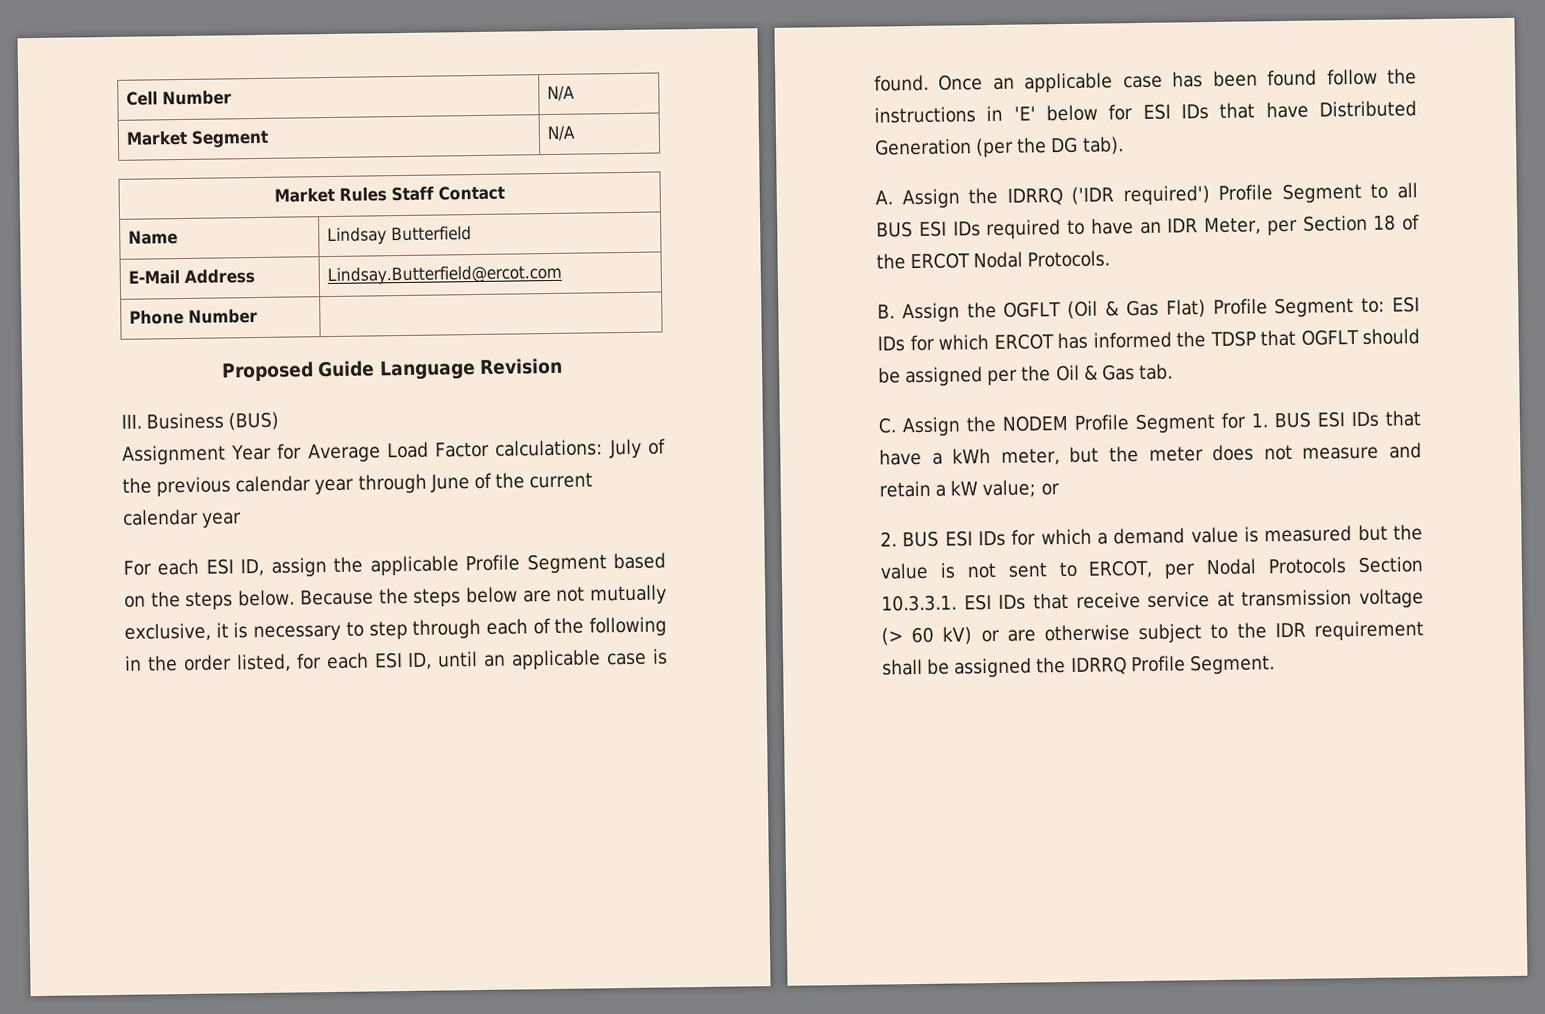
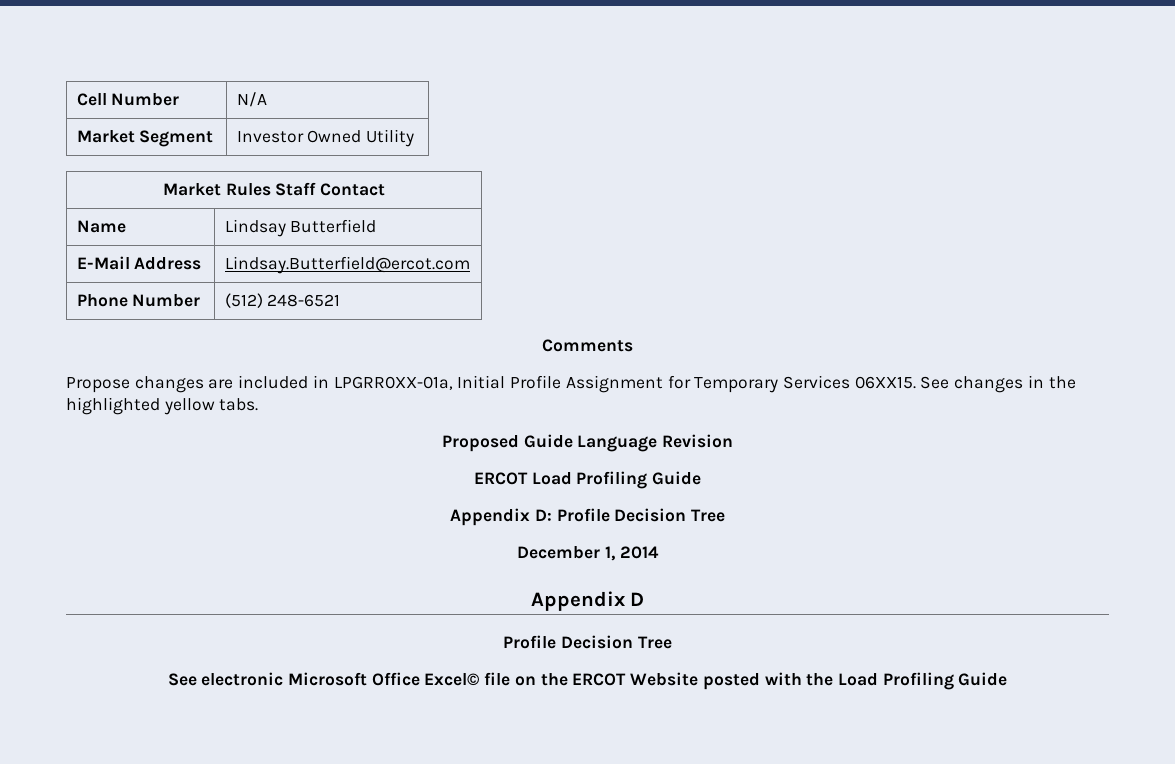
- Market Segment | N/A
+ Market Segment | Investor Owned Utility
- Phone Number |
+ Phone Number | (512) 248-6521
+ Comments
+ Propose changes are included in LPGRR0XX-01a, Initial Profile Assignment for Temporary Services 06XX15. See changes in the highlighted yellow tabs.
  Proposed Guide Language Revision
- III. Business (BUS)
- Assignment Year for Average Load Factor calculations: July of the previous calendar year through June of the current calendar year
- For each ESI ID, assign the applicable Profile Segment based on the steps below. Because the steps below are not mutually exclusive, it is necessary to step through each of the following in the order listed, for each ESI ID, until an applicable case is found. Once an applicable case has been found follow the instructions in 'E' below for ESI IDs that have Distributed Generation (per the DG tab).
- A. Assign the IDRRQ ('IDR required') Profile Segment to all BUS ESI IDs required to have an IDR Meter, per Section 18 of the ERCOT Nodal Protocols.
- B. Assign the OGFLT (Oil & Gas Flat) Profile Segment to: ESI IDs for which ERCOT has informed the TDSP that OGFLT should be assigned per the Oil & Gas tab.
- C. Assign the NODEM Profile Segment for 1. BUS ESI IDs that have a kWh meter, but the meter does not measure and retain a kW value; or
- 2. BUS ESI IDs for which a demand value is measured but the value is not sent to ERCOT, per Nodal Protocols Section 10.3.3.1. ESI IDs that receive service at transmission voltage (> 60 kV) or are otherwise subject to the IDR requirement shall be assigned the IDRRQ Profile Segment.
+ ERCOT Load Profiling Guide
+ Appendix D: Profile Decision Tree
+ December 1, 2014
+ Appendix D
+ Profile Decision Tree
+ See electronic Microsoft Office Excel© file on the ERCOT Website posted with the Load Profiling Guide

